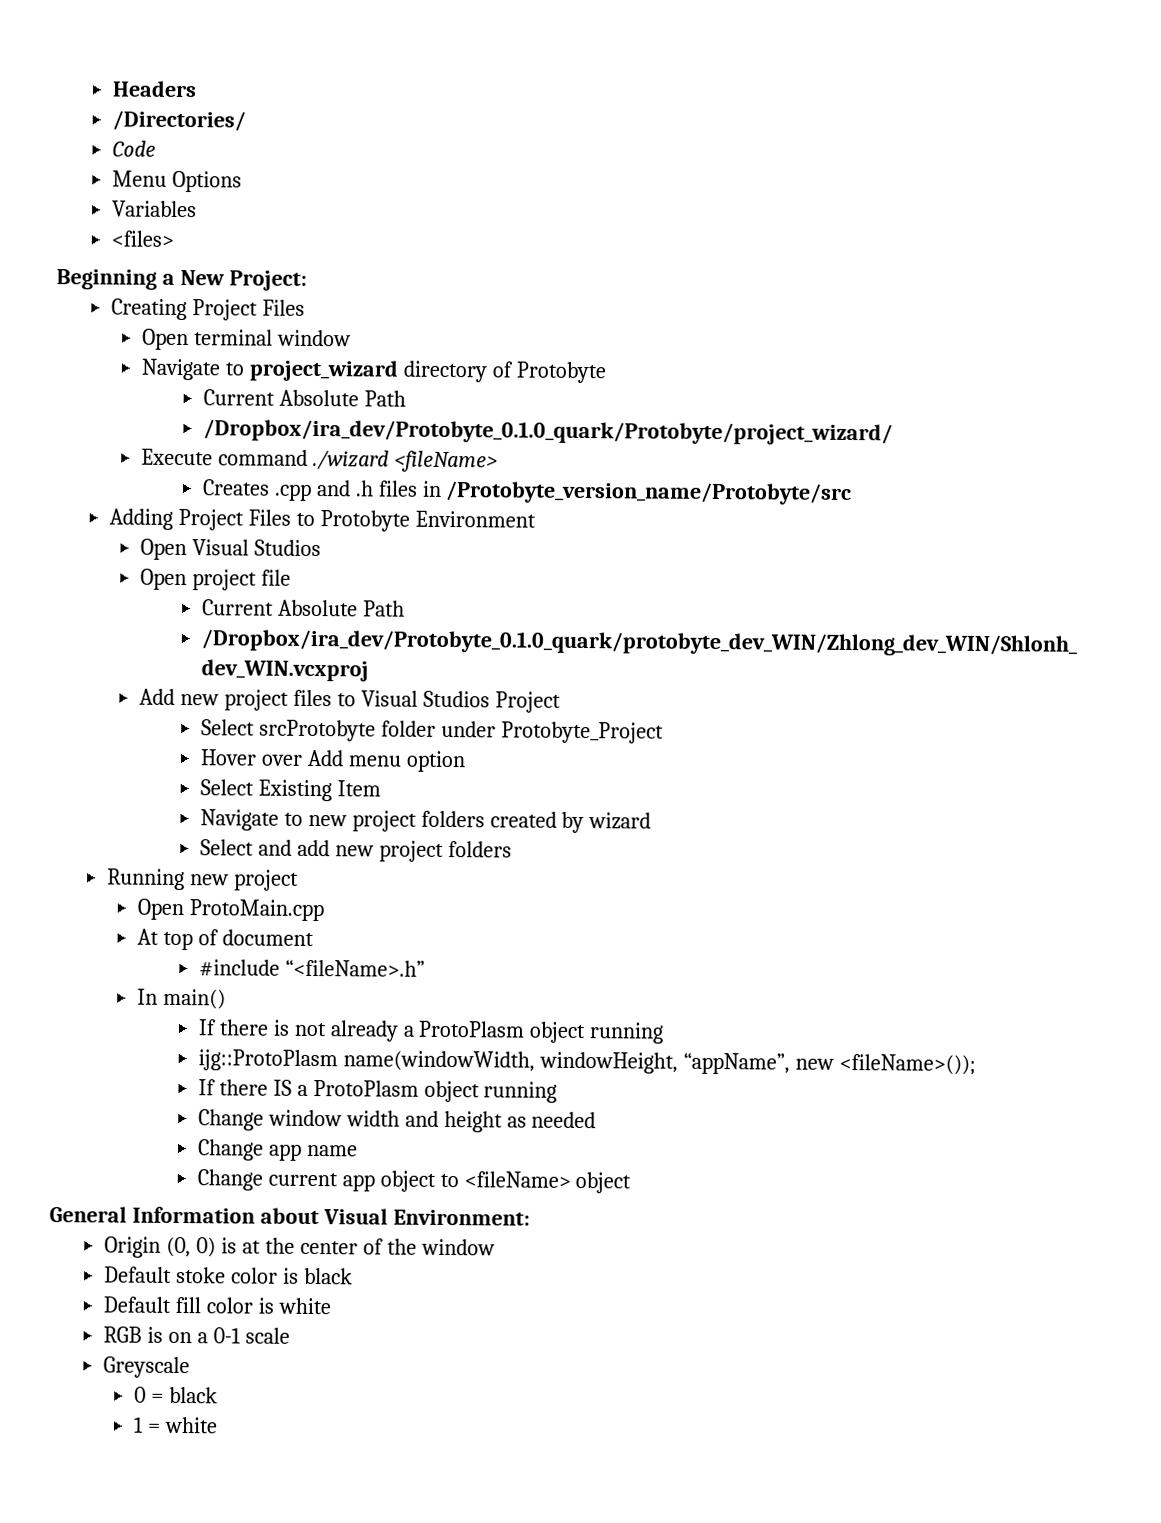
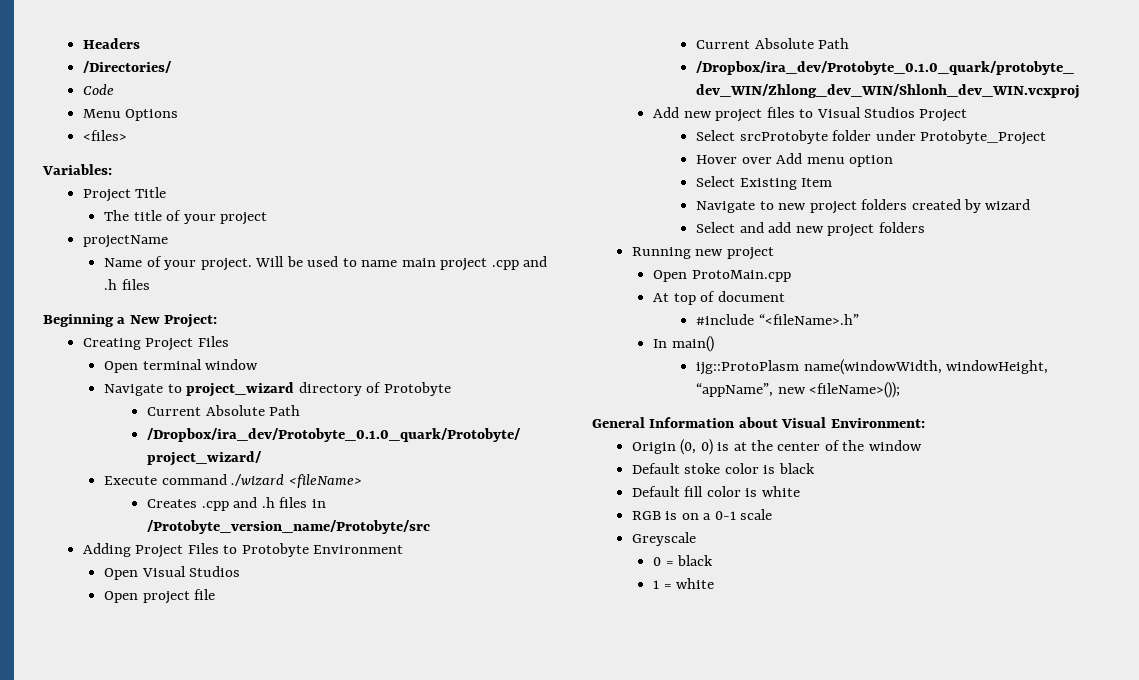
- Variables
  <files>
+ Variables:
+ Project Title
+ The title of your project
+ projectName
+ Name of your project. Will be used to name main project .cpp and .h files
- If there is not already a ProtoPlasm object running
- If there IS a ProtoPlasm object running
- Change window width and height as needed
- Change app name
- Change current app object to <fileName> object

